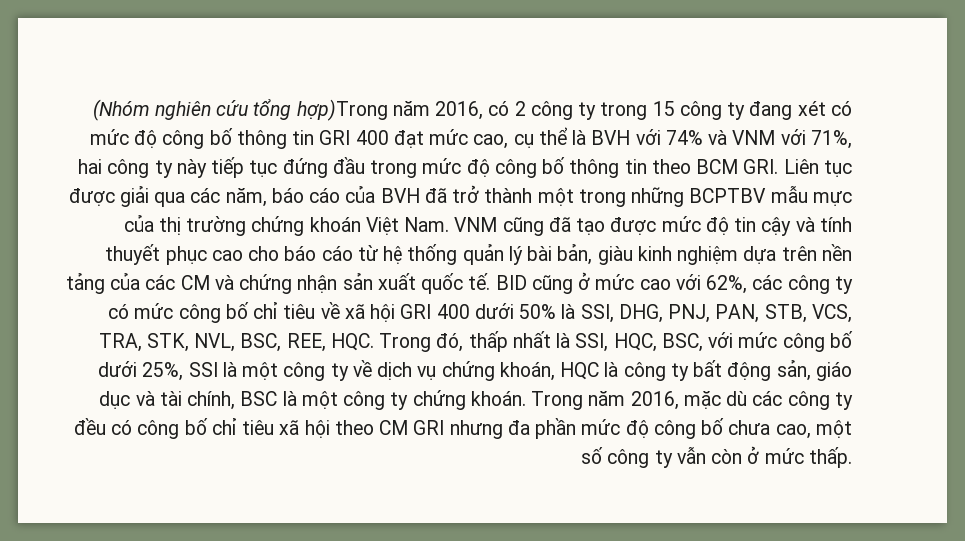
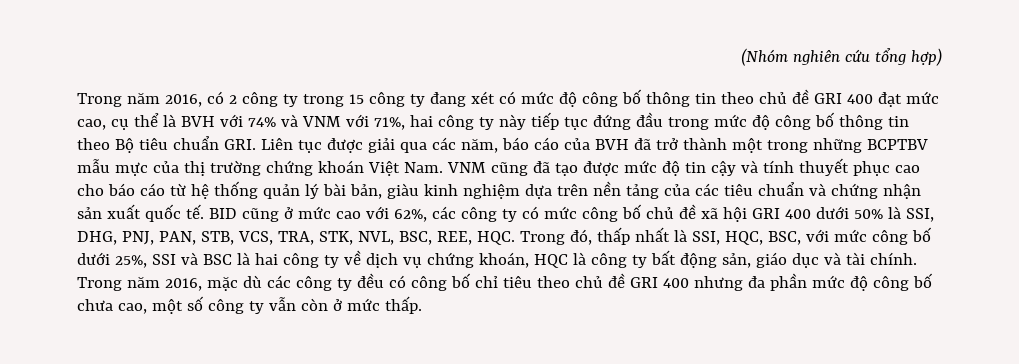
- (Nhóm nghiên cứu tổng hợp)Trong năm 2016, có 2 công ty trong 15 công ty đang xét có mức độ công bố thông tin GRI 400 đạt mức cao, cụ thể là BVH với 74% và VNM với 71%, hai công ty này tiếp tục đứng đầu trong mức độ công bố thông tin theo BCM GRI. Liên tục được giải qua các năm, báo cáo của BVH đã trở thành một trong những BCPTBV mẫu mực của thị trường chứng khoán Việt Nam. VNM cũng đã tạo được mức độ tin cậy và tính thuyết phục cao cho báo cáo từ hệ thống quản lý bài bản, giàu kinh nghiệm dựa trên nền tảng của các CM và chứng nhận sản xuất quốc tế.
+ (Nhóm nghiên cứu tổng hợp)
+ Trong năm 2016, có 2 công ty trong 15 công ty đang xét có mức độ công bố thông tin theo chủ đề GRI 400 đạt mức cao, cụ thể là BVH với 74% và VNM với 71%, hai công ty này tiếp tục đứng đầu trong mức độ công bố thông tin theo Bộ tiêu chuẩn GRI. Liên tục được giải qua các năm, báo cáo của BVH đã trở thành một trong những BCPTBV mẫu mực của thị trường chứng khoán Việt Nam. VNM cũng đã tạo được mức độ tin cậy và tính thuyết phục cao cho báo cáo từ hệ thống quản lý bài bản, giàu kinh nghiệm dựa trên nền tảng của các tiêu chuẩn và chứng nhận sản xuất quốc tế.
- BID cũng ở mức cao với 62%, các công ty có mức công bố chỉ tiêu về xã hội GRI 400 dưới 50% là SSI, DHG, PNJ, PAN, STB, VCS, TRA, STK, NVL, BSC, REE, HQC. Trong đó, thấp nhất là SSI, HQC, BSC, với mức công bố dưới 25%, SSI là một công ty về dịch vụ chứng khoán, HQC là công ty bất động sản, giáo dục và tài chính, BSC là một công ty chứng khoán.
+ BID cũng ở mức cao với 62%, các công ty có mức công bố chủ đề xã hội GRI 400 dưới 50% là SSI, DHG, PNJ, PAN, STB, VCS, TRA, STK, NVL, BSC, REE, HQC. Trong đó, thấp nhất là SSI, HQC, BSC, với mức công bố dưới 25%, SSI và BSC là hai công ty về dịch vụ chứng khoán, HQC là công ty bất động sản, giáo dục và tài chính.
- Trong năm 2016, mặc dù các công ty đều có công bố chỉ tiêu xã hội theo CM GRI nhưng đa phần mức độ công bố chưa cao, một số công ty vẫn còn ở mức thấp.
+ Trong năm 2016, mặc dù các công ty đều có công bố chỉ tiêu theo chủ đề GRI 400 nhưng đa phần mức độ công bố chưa cao, một số công ty vẫn còn ở mức thấp.

